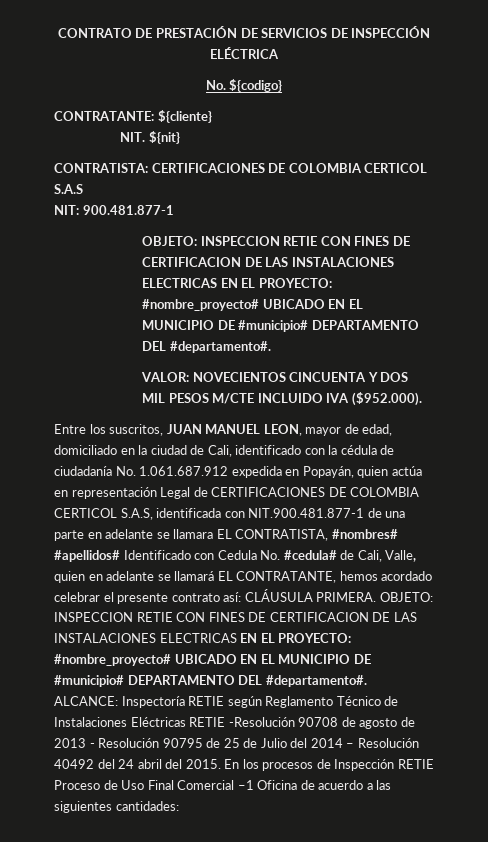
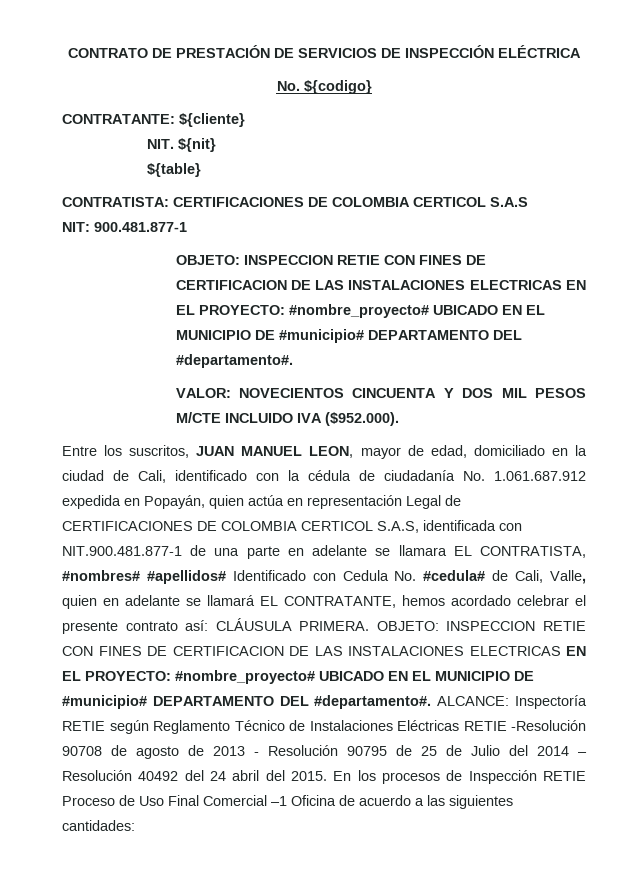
+ ${table}

